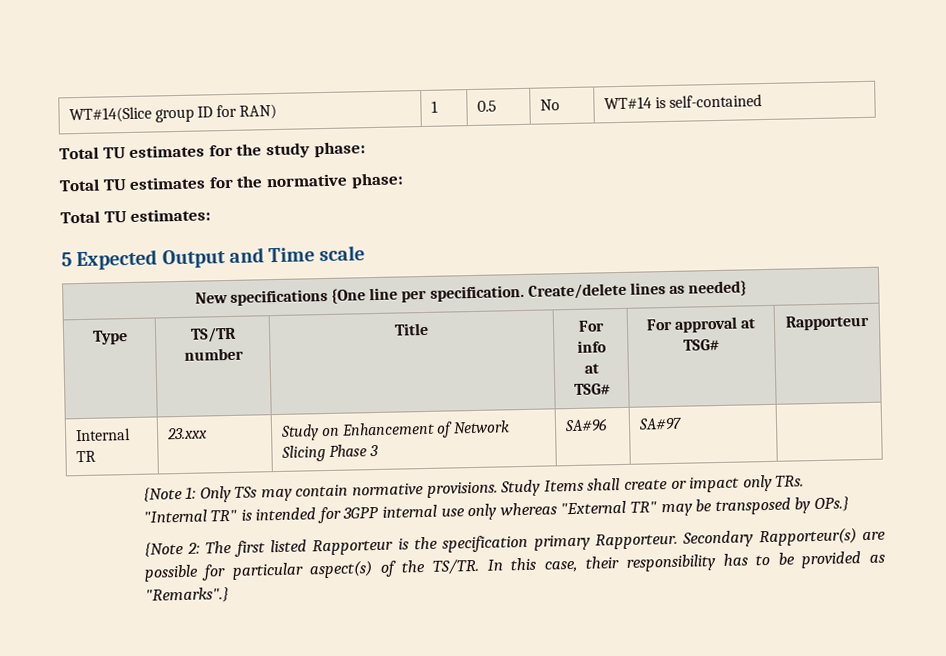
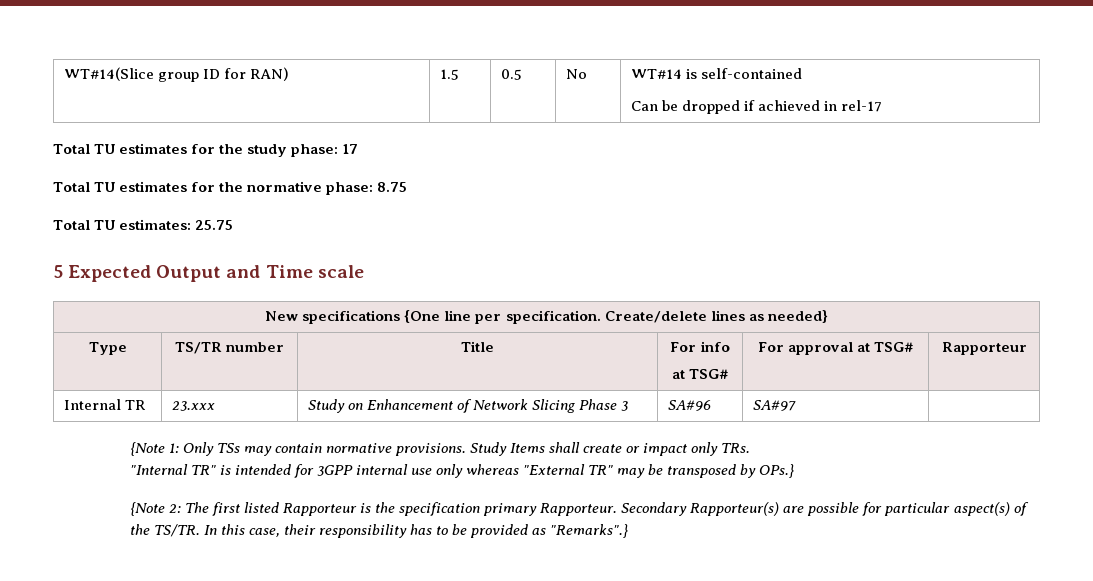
- WT#14(Slice group ID for RAN) | 1 | 0.5 | No | WT#14 is self-contained
+ WT#14(Slice group ID for RAN) | 1.5 | 0.5 | No | WT#14 is self-contained
+ Can be dropped if achieved in rel-17
- Total TU estimates for the study phase:
+ Total TU estimates for the study phase: 17
- Total TU estimates for the normative phase:
+ Total TU estimates for the normative phase: 8.75
- Total TU estimates:
+ Total TU estimates: 25.75

